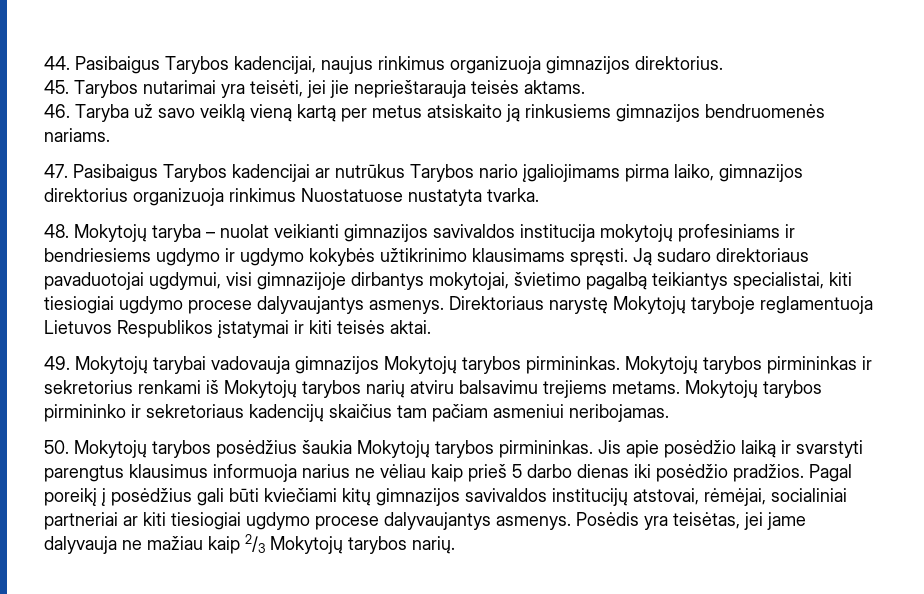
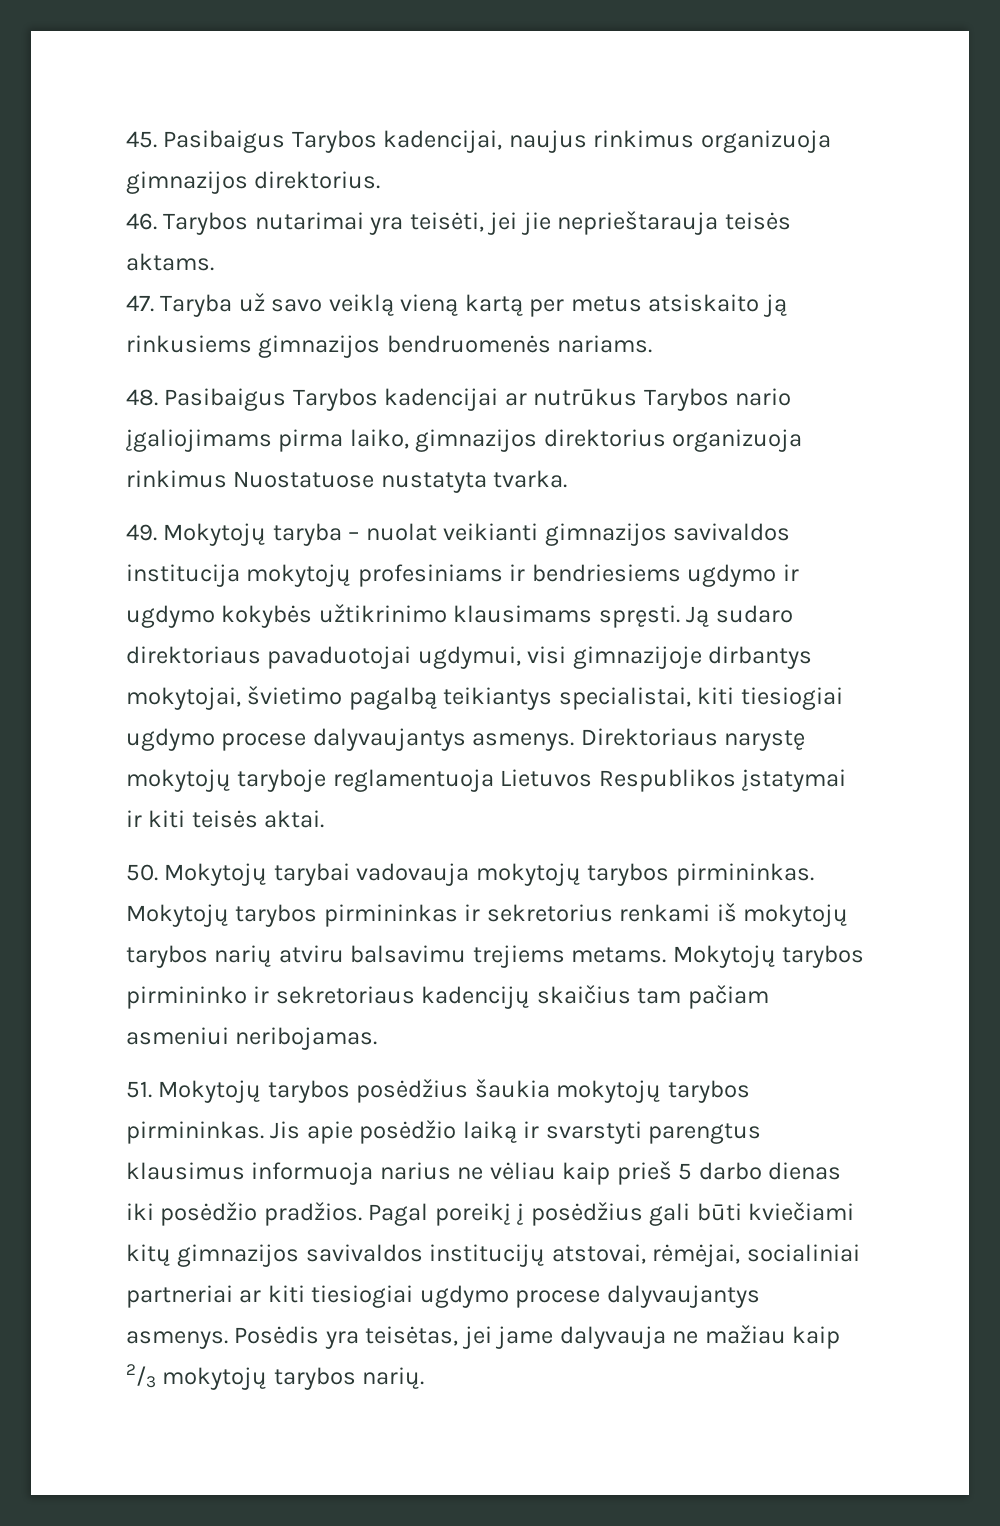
- 44. Pasibaigus Tarybos kadencijai, naujus rinkimus organizuoja gimnazijos direktorius.
+ 45. Pasibaigus Tarybos kadencijai, naujus rinkimus organizuoja gimnazijos direktorius.
- 45. Tarybos nutarimai yra teisėti, jei jie neprieštarauja teisės aktams.
+ 46. Tarybos nutarimai yra teisėti, jei jie neprieštarauja teisės aktams.
- 46. Taryba už savo veiklą vieną kartą per metus atsiskaito ją rinkusiems gimnazijos bendruomenės nariams.
+ 47. Taryba už savo veiklą vieną kartą per metus atsiskaito ją rinkusiems gimnazijos bendruomenės nariams.
- 47. Pasibaigus Tarybos kadencijai ar nutrūkus Tarybos nario įgaliojimams pirma laiko, gimnazijos direktorius organizuoja rinkimus Nuostatuose nustatyta tvarka.
+ 48. Pasibaigus Tarybos kadencijai ar nutrūkus Tarybos nario įgaliojimams pirma laiko, gimnazijos direktorius organizuoja rinkimus Nuostatuose nustatyta tvarka.
- 48. Mokytojų taryba – nuolat veikianti gimnazijos savivaldos institucija mokytojų profesiniams ir bendriesiems ugdymo ir ugdymo kokybės užtikrinimo klausimams spręsti.
+ 49. Mokytojų taryba – nuolat veikianti gimnazijos savivaldos institucija mokytojų profesiniams ir bendriesiems ugdymo ir ugdymo kokybės užtikrinimo klausimams spręsti.
- Direktoriaus narystę Mokytojų taryboje reglamentuoja Lietuvos Respublikos įstatymai ir kiti teisės aktai.
+ Direktoriaus narystę mokytojų taryboje reglamentuoja Lietuvos Respublikos įstatymai ir kiti teisės aktai.
- 49. Mokytojų tarybai vadovauja gimnazijos Mokytojų tarybos pirmininkas.
+ 50. Mokytojų tarybai vadovauja mokytojų tarybos pirmininkas.
- Mokytojų tarybos pirmininkas ir sekretorius renkami iš Mokytojų tarybos narių atviru balsavimu trejiems metams.
+ Mokytojų tarybos pirmininkas ir sekretorius renkami iš mokytojų tarybos narių atviru balsavimu trejiems metams.
- 50. Mokytojų tarybos posėdžius šaukia Mokytojų tarybos pirmininkas.
+ 51. Mokytojų tarybos posėdžius šaukia mokytojų tarybos pirmininkas.
- Posėdis yra teisėtas, jei jame dalyvauja ne mažiau kaip 2/3 Mokytojų tarybos narių.
+ Posėdis yra teisėtas, jei jame dalyvauja ne mažiau kaip 2/3 mokytojų tarybos narių.

